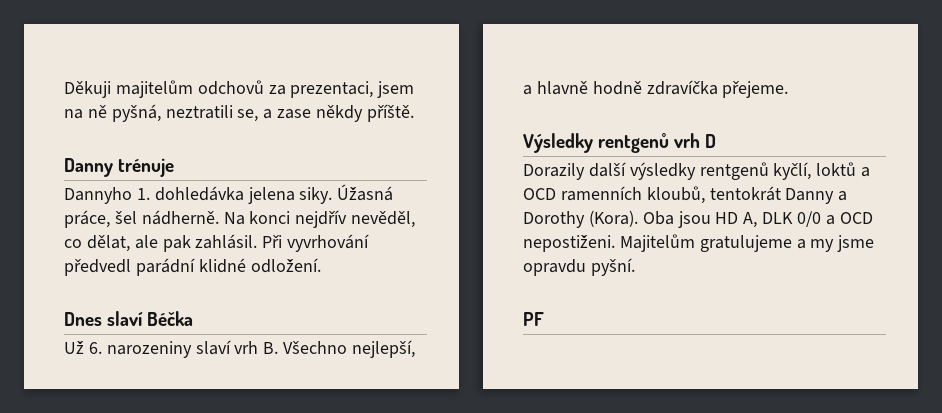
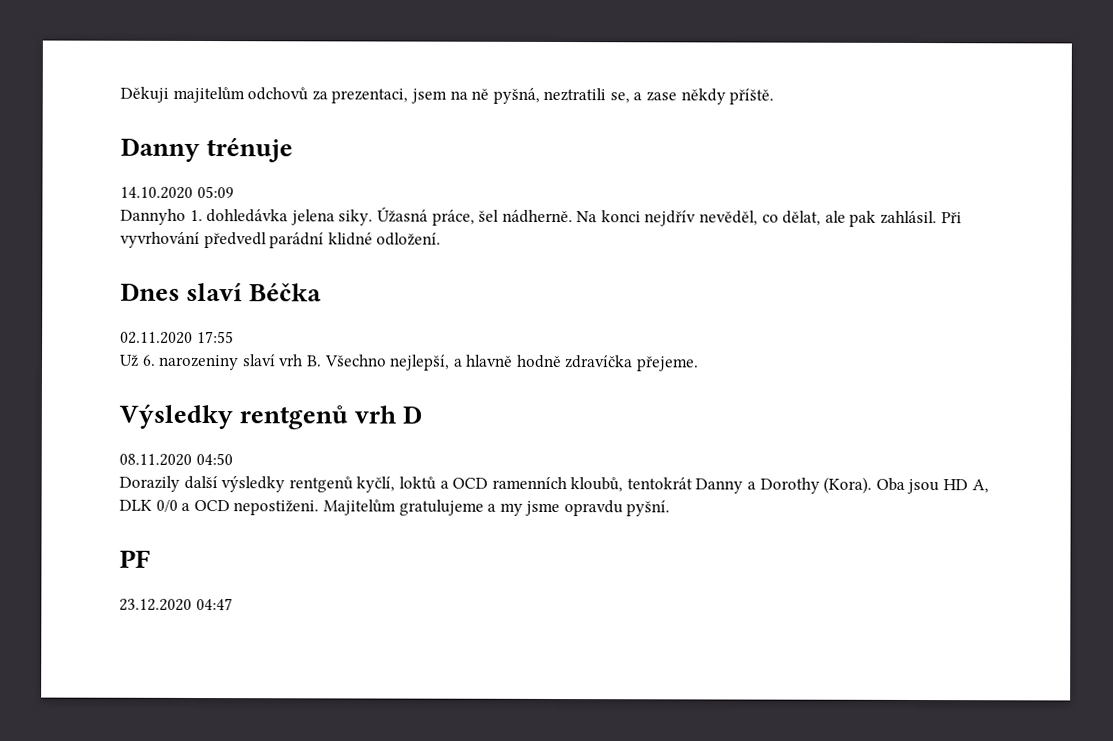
+ 14.10.2020 05:09
+ 02.11.2020 17:55
+ 08.11.2020 04:50
+ 23.12.2020 04:47

